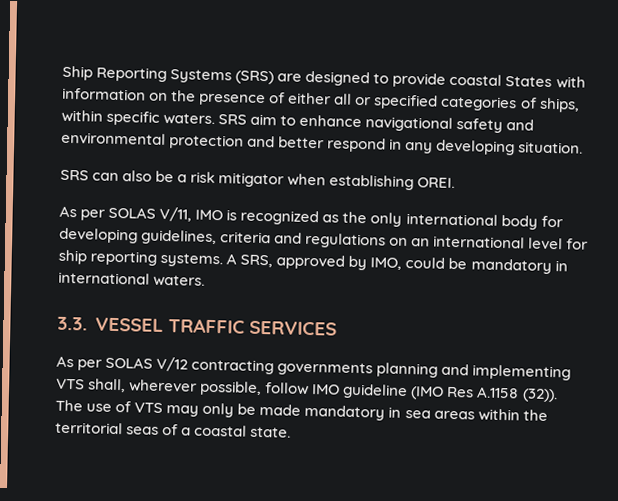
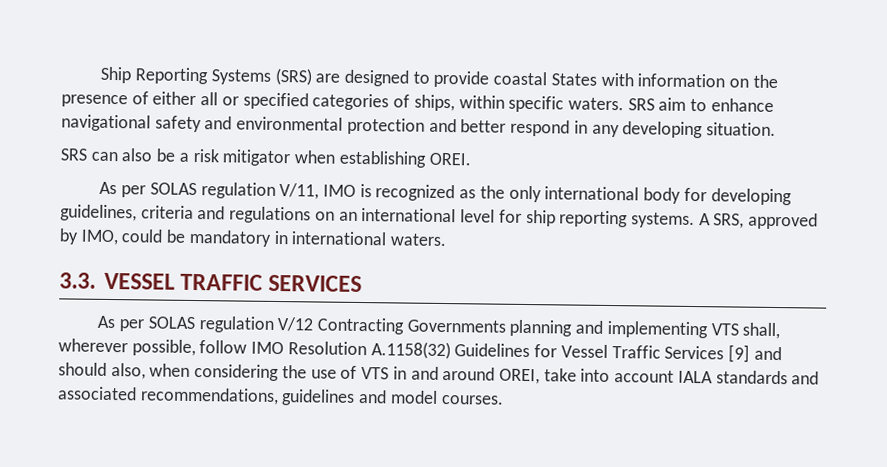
- As per SOLAS V/11, IMO is recognized as the only international body for developing guidelines, criteria and regulations on an international level for ship reporting systems.
+ As per SOLAS regulation V/11, IMO is recognized as the only international body for developing guidelines, criteria and regulations on an international level for ship reporting systems.
- As per SOLAS V/12 contracting governments planning and implementing VTS shall, wherever possible, follow IMO guideline (IMO Res A.1158 (32)). The use of VTS may only be made mandatory in sea areas within the territorial seas of a coastal state.
+ As per SOLAS regulation V/12 Contracting Governments planning and implementing VTS shall, wherever possible, follow IMO Resolution A.1158(32) Guidelines for Vessel Traffic Services [9] and should also, when considering the use of VTS in and around OREI, take into account IALA standards and associated recommendations, guidelines and model courses.

